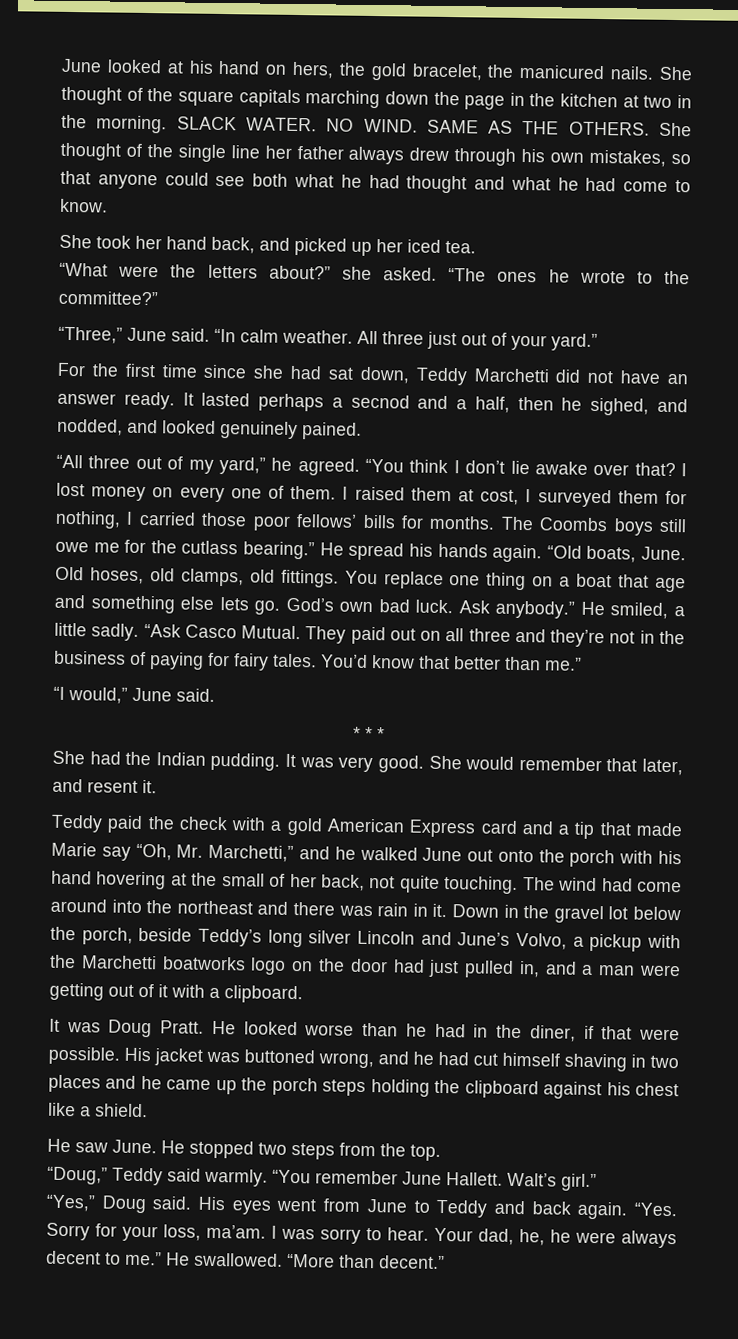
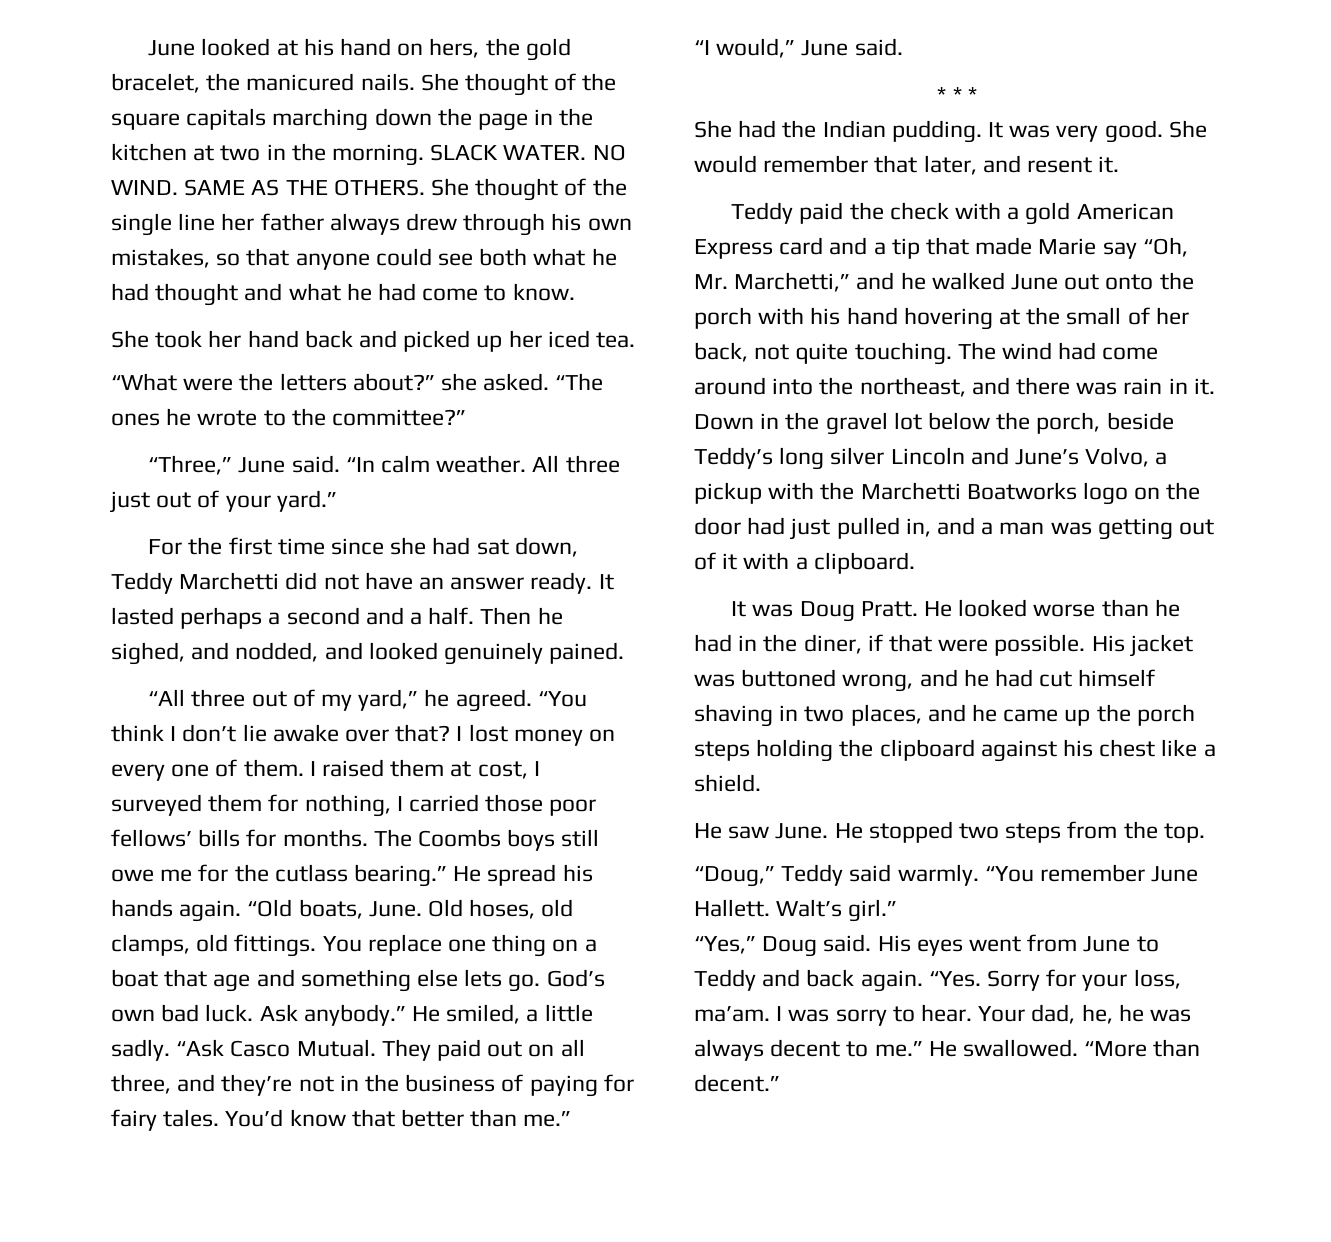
- She took her hand back, and picked up her iced tea.
+ She took her hand back and picked up her iced tea.
- It lasted perhaps a secnod and a half, then he sighed, and nodded, and looked genuinely pained.
+ It lasted perhaps a second and a half. Then he sighed, and nodded, and looked genuinely pained.
- They paid out on all three and they’re not in the business of paying for fairy tales.
+ They paid out on all three, and they’re not in the business of paying for fairy tales.
- The wind had come around into the northeast and there was rain in it.
+ The wind had come around into the northeast, and there was rain in it.
- Down in the gravel lot below the porch, beside Teddy’s long silver Lincoln and June’s Volvo, a pickup with the Marchetti boatworks logo on the door had just pulled in, and a man were getting out of it with a clipboard.
+ Down in the gravel lot below the porch, beside Teddy’s long silver Lincoln and June’s Volvo, a pickup with the Marchetti Boatworks logo on the door had just pulled in, and a man was getting out of it with a clipboard.
- His jacket was buttoned wrong, and he had cut himself shaving in two places and he came up the porch steps holding the clipboard against his chest like a shield.
+ His jacket was buttoned wrong, and he had cut himself shaving in two places, and he came up the porch steps holding the clipboard against his chest like a shield.
- Your dad, he, he were always decent to me.”
+ Your dad, he, he was always decent to me.”

